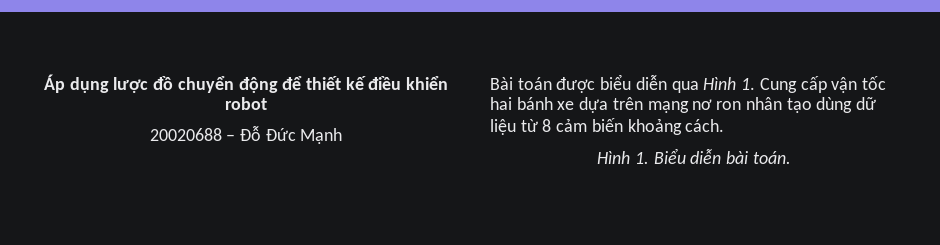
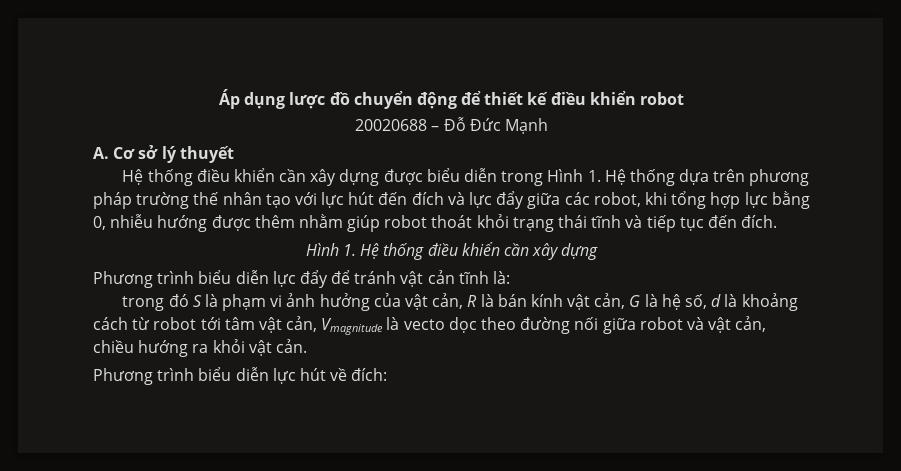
- Bài toán được biểu diễn qua Hình 1. Cung cấp vận tốc hai bánh xe dựa trên mạng nơ ron nhân tạo dùng dữ liệu từ 8 cảm biến khoảng cách.
- Hình 1. Biểu diễn bài toán.
+ A. Cơ sở lý thuyết
+ Hệ thống điều khiển cần xây dựng được biểu diễn trong Hình 1. Hệ thống dựa trên phương pháp trường thế nhân tạo với lực hút đến đích và lực đẩy giữa các robot, khi tổng hợp lực bằng 0, nhiễu hướng được thêm nhằm giúp robot thoát khỏi trạng thái tĩnh và tiếp tục đến đích.
+ Hình 1. Hệ thống điều khiển cần xây dựng
+ Phương trình biểu diễn lực đẩy để tránh vật cản tĩnh là:
+ trong đó S là phạm vi ảnh hưởng của vật cản, R là bán kính vật cản, G là hệ số, d là khoảng cách từ robot tới tâm vật cản, Vmagnitude là vecto dọc theo đường nối giữa robot và vật cản, chiều hướng ra khỏi vật cản.
+ Phương trình biểu diễn lực hút về đích:

